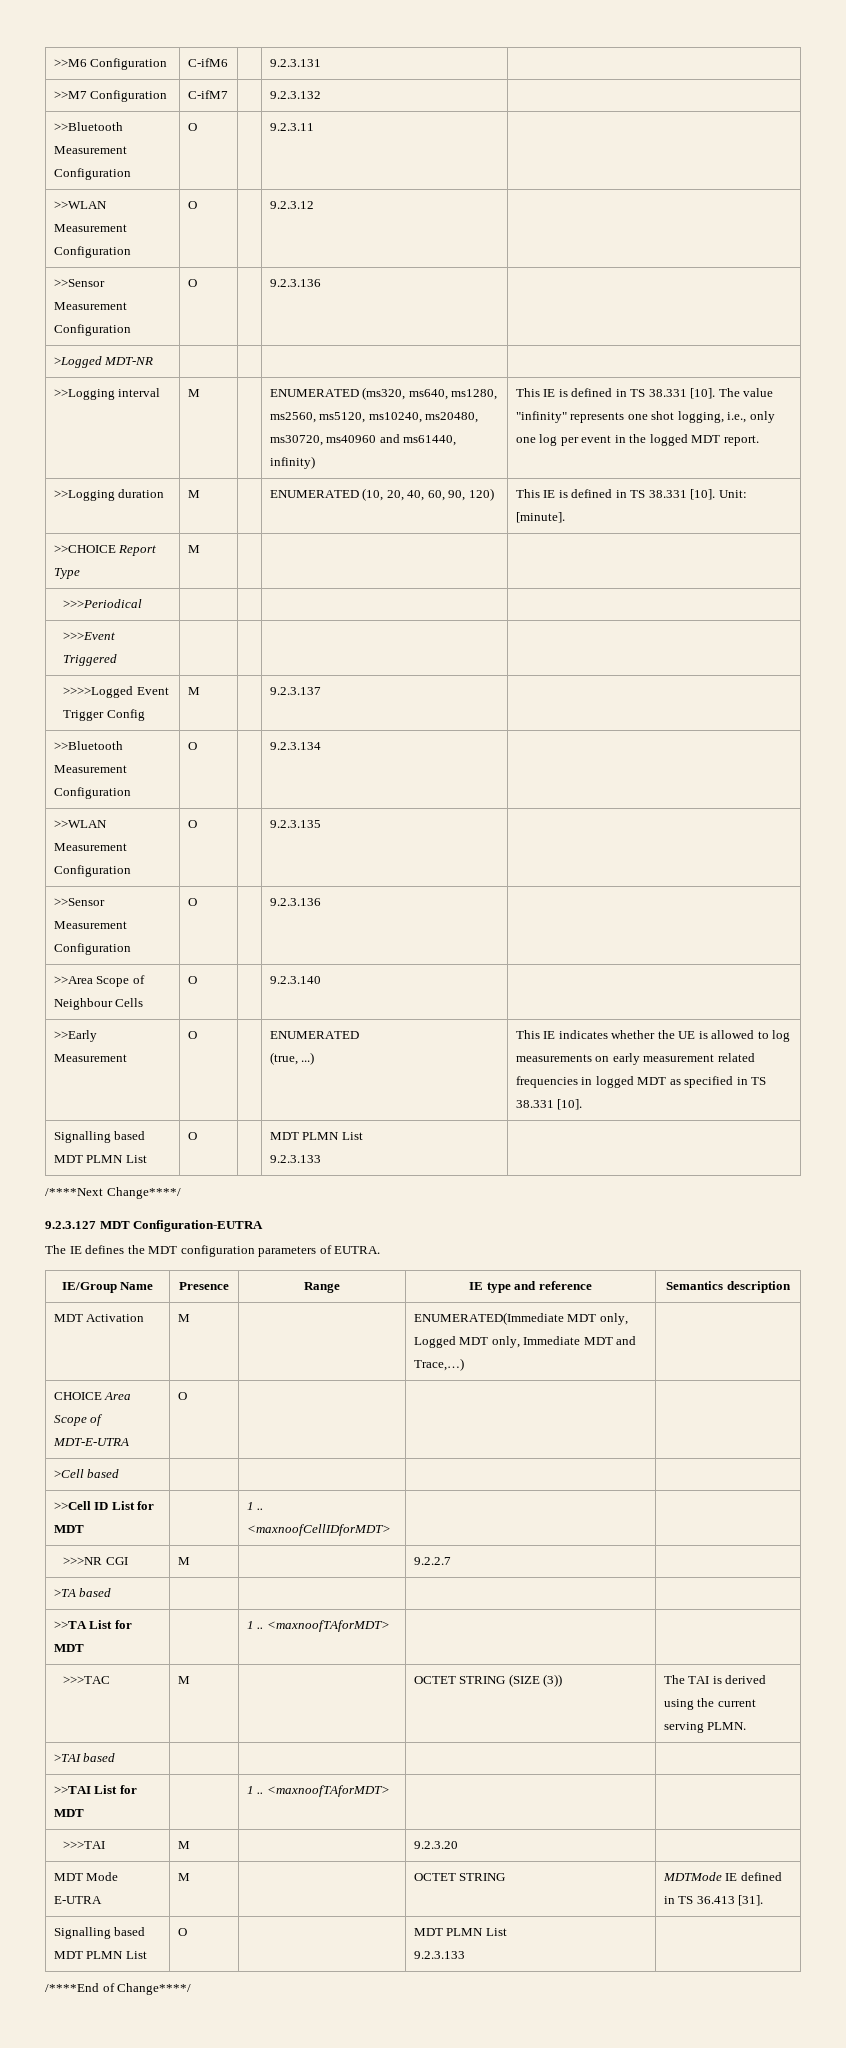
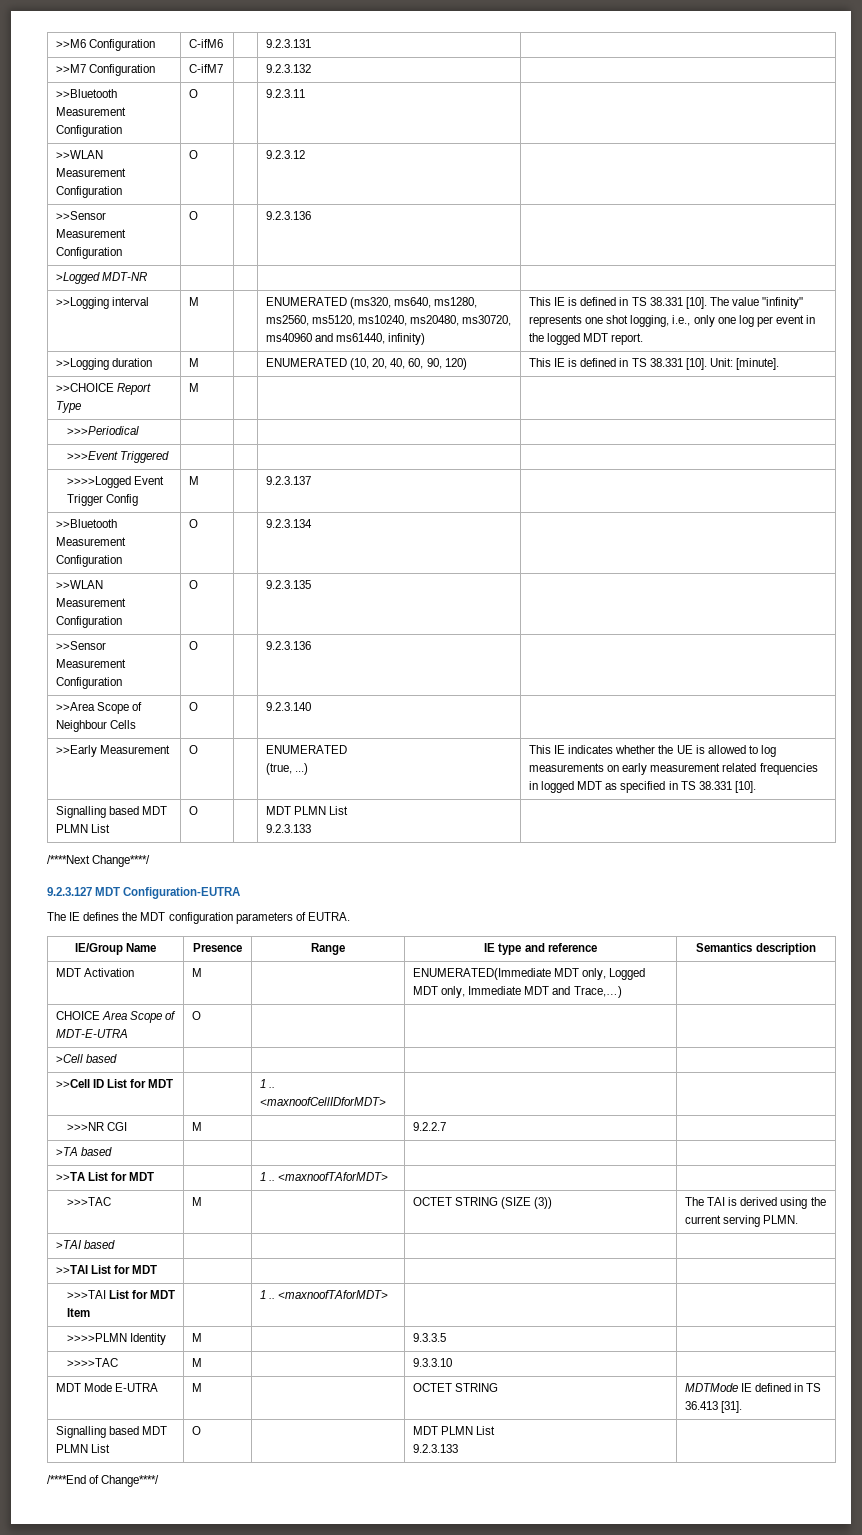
- >>TAI List for MDT | | 1 .. <maxnoofTAforMDT> | |
- >>>TAI | M | | 9.2.3.20 |
+ >>TAI List for MDT | | | |
+ >>>TAI List for MDT Item | | 1 .. <maxnoofTAforMDT> | |
+ >>>>PLMN Identity | M | | 9.3.3.5 |
+ >>>>TAC | M | | 9.3.3.10 |

